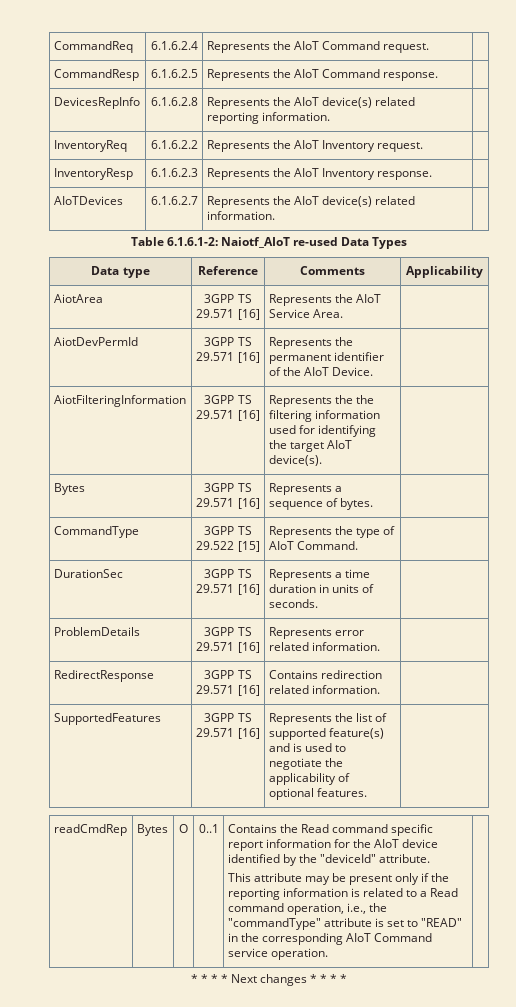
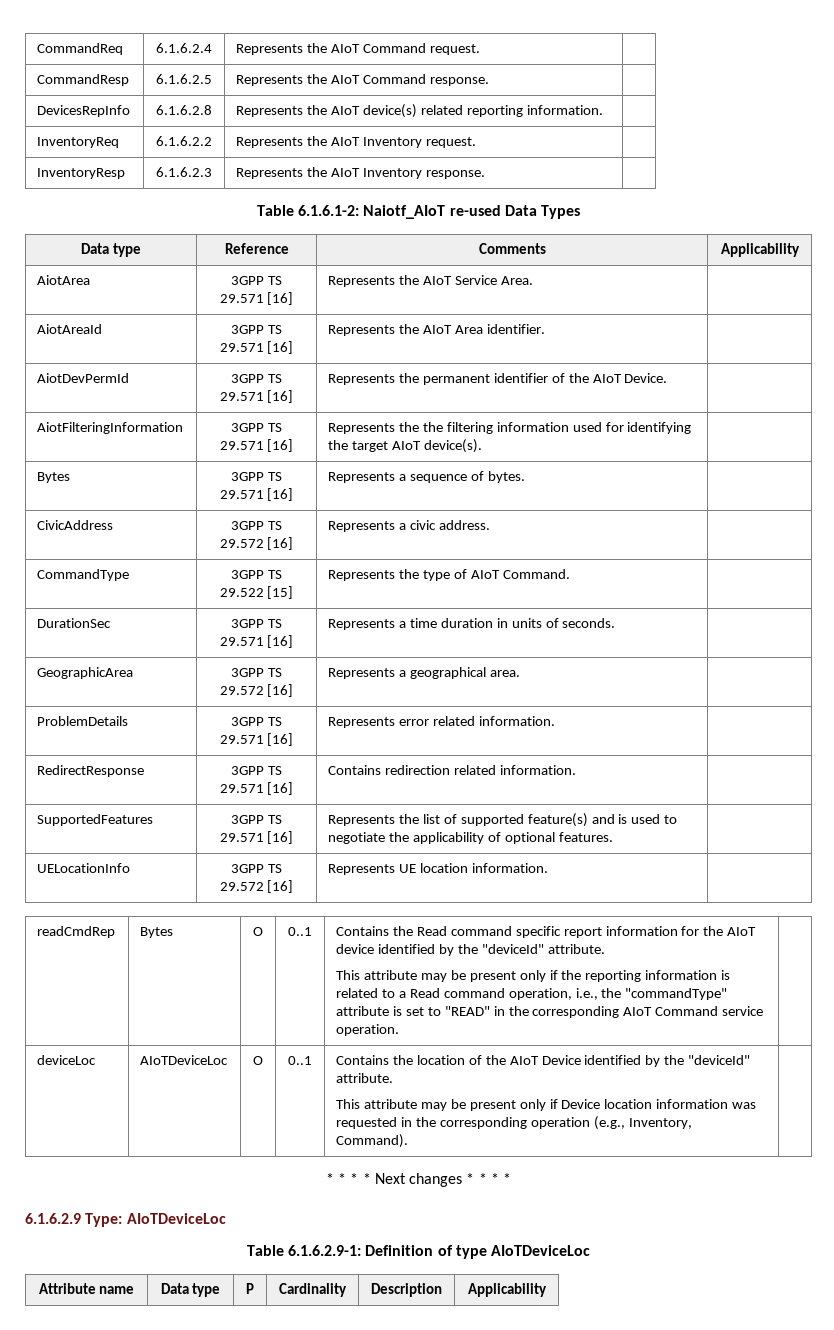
- AIoTDevices | 6.1.6.2.7 | Represents the AIoT device(s) related information. |
+ AiotAreaId | 3GPP TS 29.571 [16] | Represents the AIoT Area identifier. |
+ CivicAddress | 3GPP TS 29.572 [16] | Represents a civic address. |
+ GeographicArea | 3GPP TS 29.572 [16] | Represents a geographical area. |
+ UELocationInfo | 3GPP TS 29.572 [16] | Represents UE location information. |
+ deviceLoc | AIoTDeviceLoc | O | 0..1 | Contains the location of the AIoT Device identified by the "deviceId" attribute.
+ This attribute may be present only if Device location information was requested in the corresponding operation (e.g., Inventory, Command). |
+ 6.1.6.2.9 Type: AIoTDeviceLoc
+ Table 6.1.6.2.9-1: Definition of type AIoTDeviceLoc
+ Attribute name | Data type | P | Cardinality | Description | Applicability

